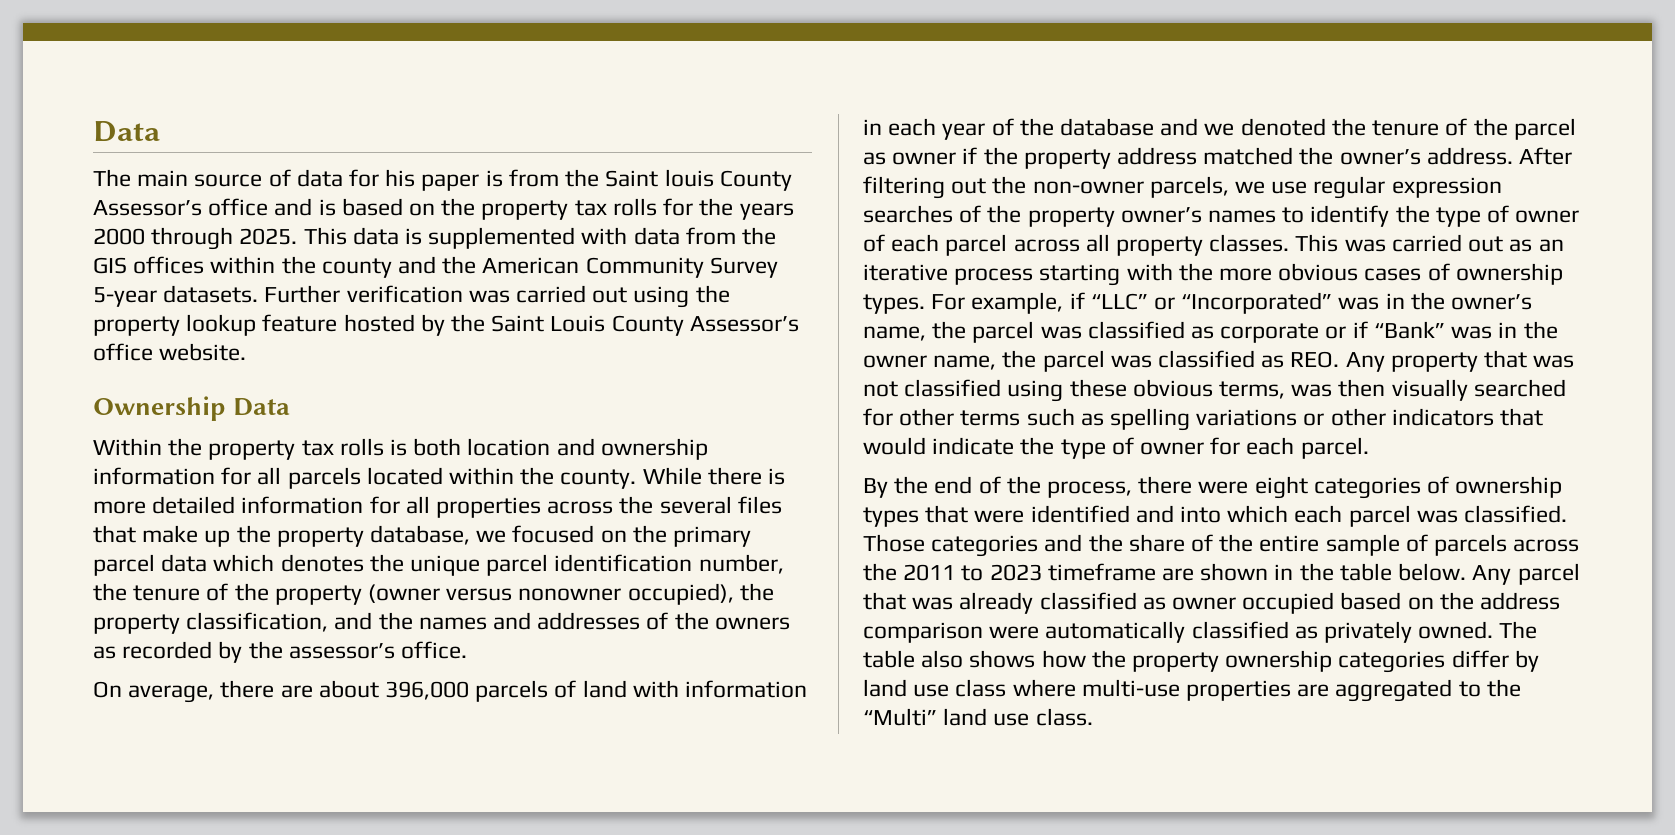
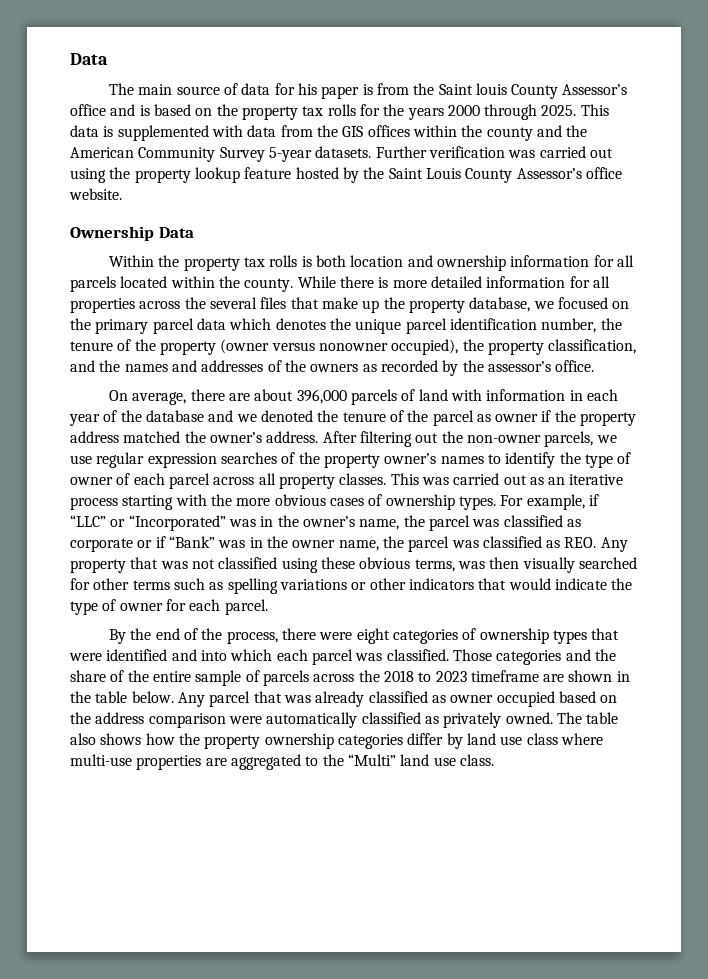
- Those categories and the share of the entire sample of parcels across the 2011 to 2023 timeframe are shown in the table below.
+ Those categories and the share of the entire sample of parcels across the 2018 to 2023 timeframe are shown in the table below.

